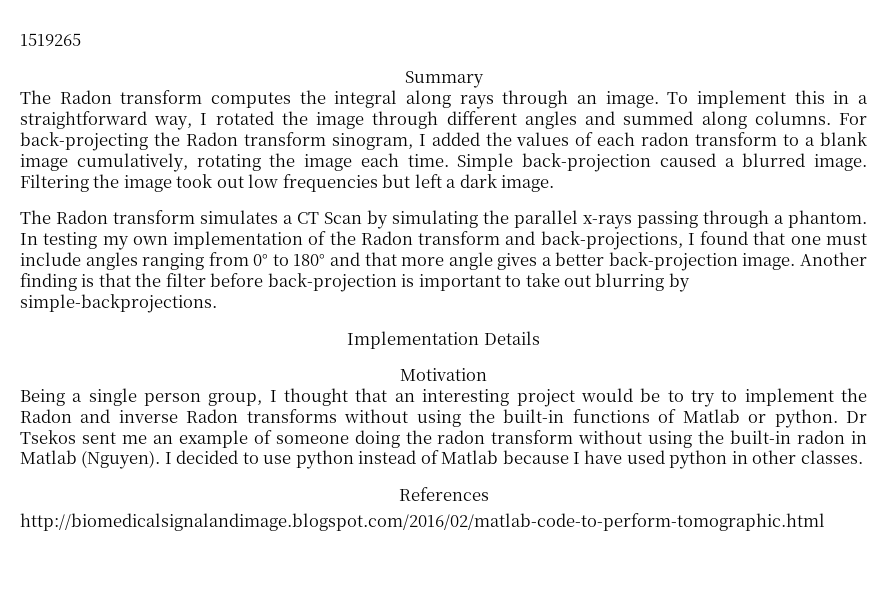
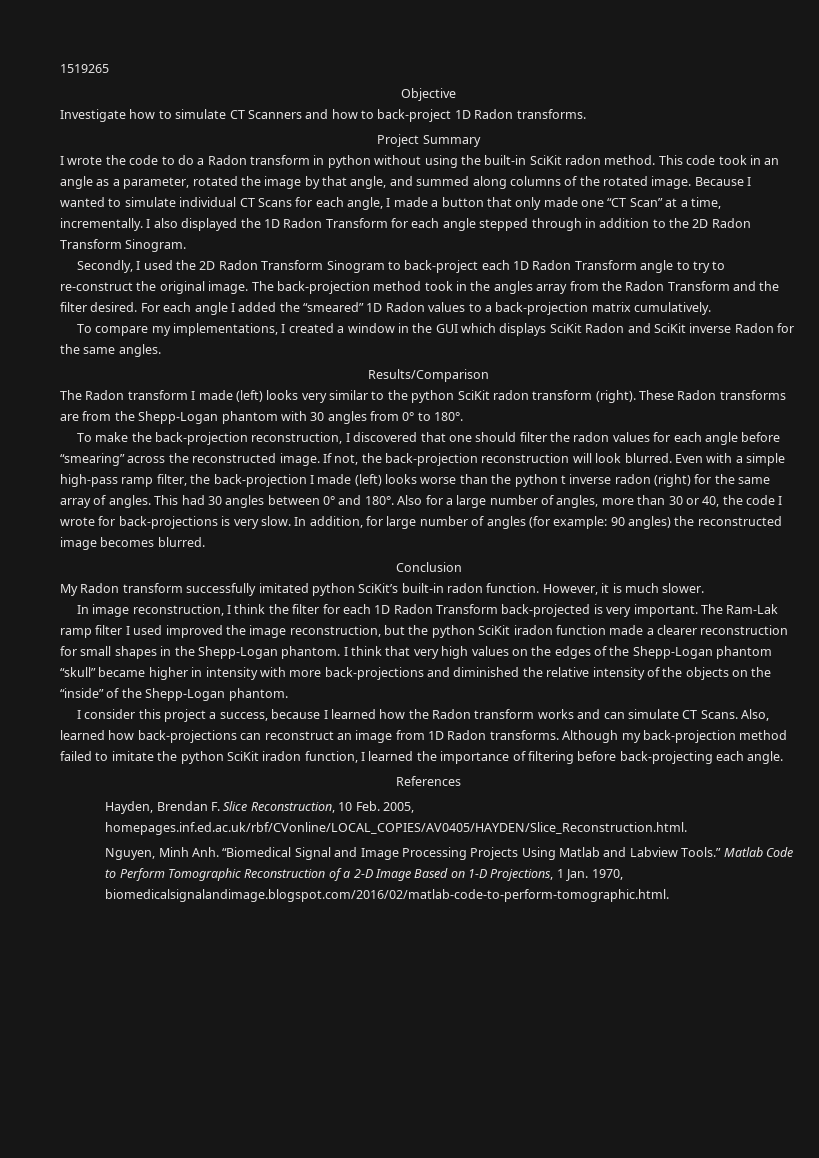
- Summary
- The Radon transform computes the integral along rays through an image. To implement this in a straightforward way, I rotated the image through different angles and summed along columns. For back-projecting the Radon transform sinogram, I added the values of each radon transform to a blank image cumulatively, rotating the image each time. Simple back-projection caused a blurred image. Filtering the image took out low frequencies but left a dark image.
- The Radon transform simulates a CT Scan by simulating the parallel x-rays passing through a phantom. In testing my own implementation of the Radon transform and back-projections, I found that one must include angles ranging from 0° to 180° and that more angle gives a better back-projection image. Another finding is that the filter before back-projection is important to take out blurring by simple-backprojections.
- Implementation Details
- Motivation
- Being a single person group, I thought that an interesting project would be to try to implement the Radon and inverse Radon transforms without using the built-in functions of Matlab or python. Dr Tsekos sent me an example of someone doing the radon transform without using the built-in radon in Matlab (Nguyen). I decided to use python instead of Matlab because I have used python in other classes.
+ Objective
+ Investigate how to simulate CT Scanners and how to back-project 1D Radon transforms.
+ Project Summary
+ I wrote the code to do a Radon transform in python without using the built-in SciKit radon method. This code took in an angle as a parameter, rotated the image by that angle, and summed along columns of the rotated image. Because I wanted to simulate individual CT Scans for each angle, I made a button that only made one “CT Scan” at a time, incrementally. I also displayed the 1D Radon Transform for each angle stepped through in addition to the 2D Radon Transform Sinogram.
+ Secondly, I used the 2D Radon Transform Sinogram to back-project each 1D Radon Transform angle to try to re-construct the original image. The back-projection method took in the angles array from the Radon Transform and the filter desired. For each angle I added the “smeared” 1D Radon values to a back-projection matrix cumulatively.
+ To compare my implementations, I created a window in the GUI which displays SciKit Radon and SciKit inverse Radon for the same angles.
+ Results/Comparison
+ The Radon transform I made (left) looks very similar to the python SciKit radon transform (right). These Radon transforms are from the Shepp-Logan phantom with 30 angles from 0° to 180°.
+ To make the back-projection reconstruction, I discovered that one should filter the radon values for each angle before “smearing” across the reconstructed image. If not, the back-projection reconstruction will look blurred. Even with a simple high-pass ramp filter, the back-projection I made (left) looks worse than the python t inverse radon (right) for the same array of angles. This had 30 angles between 0° and 180°. Also for a large number of angles, more than 30 or 40, the code I wrote for back-projections is very slow. In addition, for large number of angles (for example: 90 angles) the reconstructed image becomes blurred.
+ Conclusion
+ My Radon transform successfully imitated python SciKit’s built-in radon function. However, it is much slower.
+ In image reconstruction, I think the filter for each 1D Radon Transform back-projected is very important. The Ram-Lak ramp filter I used improved the image reconstruction, but the python SciKit iradon function made a clearer reconstruction for small shapes in the Shepp-Logan phantom. I think that very high values on the edges of the Shepp-Logan phantom “skull” became higher in intensity with more back-projections and diminished the relative intensity of the objects on the “inside” of the Shepp-Logan phantom.
+ I consider this project a success, because I learned how the Radon transform works and can simulate CT Scans. Also, learned how back-projections can reconstruct an image from 1D Radon transforms. Although my back-projection method failed to imitate the python SciKit iradon function, I learned the importance of filtering before back-projecting each angle.
  References
- http://biomedicalsignalandimage.blogspot.com/2016/02/matlab-code-to-perform-tomographic.html
+ Hayden, Brendan F. Slice Reconstruction, 10 Feb. 2005, homepages.inf.ed.ac.uk/rbf/CVonline/LOCAL_COPIES/AV0405/HAYDEN/Slice_Reconstruction.html.
+ Nguyen, Minh Anh. “Biomedical Signal and Image Processing Projects Using Matlab and Labview Tools.” Matlab Code to Perform Tomographic Reconstruction of a 2-D Image Based on 1-D Projections, 1 Jan. 1970, biomedicalsignalandimage.blogspot.com/2016/02/matlab-code-to-perform-tomographic.html.

